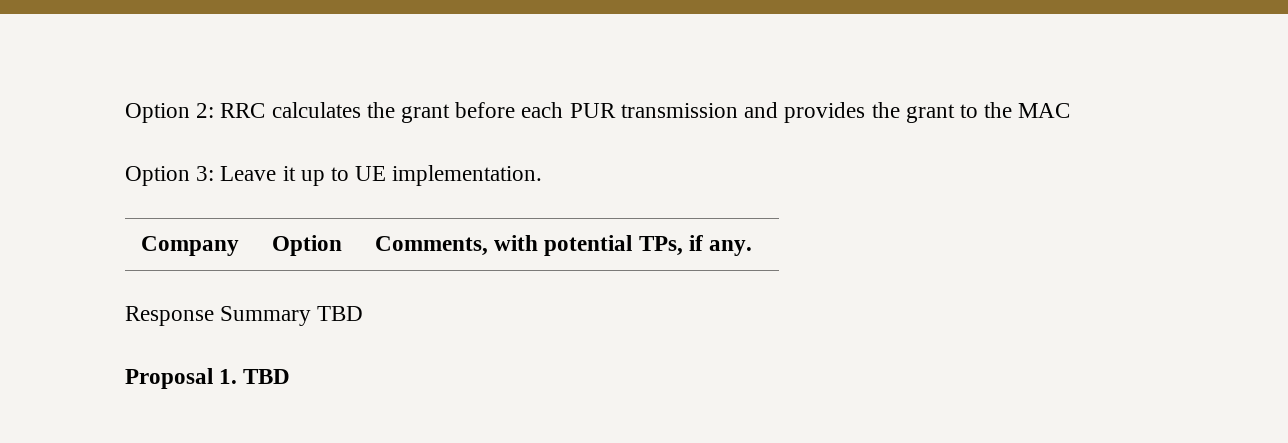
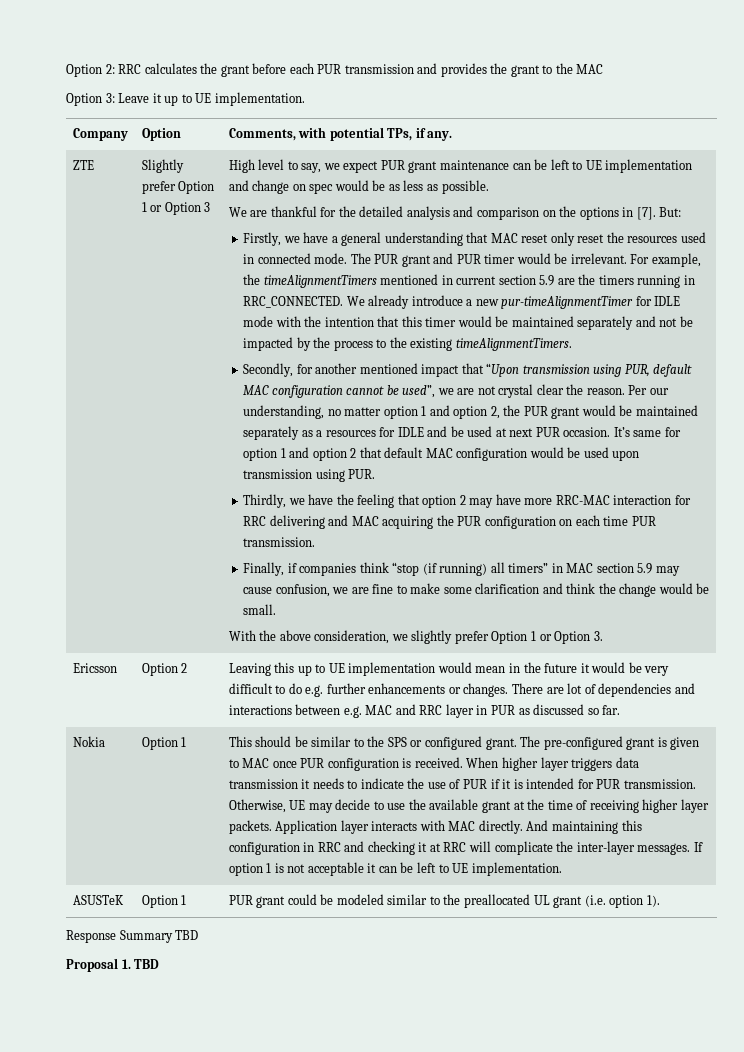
+ ZTE | Slightly prefer Option 1 or Option 3 | High level to say, we expect PUR grant maintenance can be left to UE implementation and change on spec would be as less as possible.
+ We are thankful for the detailed analysis and comparison on the options in [7]. But:
+ Firstly, we have a general understanding that MAC reset only reset the resources used in connected mode. The PUR grant and PUR timer would be irrelevant. For example, the timeAlignmentTimers mentioned in current section 5.9 are the timers running in RRC_CONNECTED. We already introduce a new pur-timeAlignmentTimer for IDLE mode with the intention that this timer would be maintained separately and not be impacted by the process to the existing timeAlignmentTimers.
+ Secondly, for another mentioned impact that “Upon transmission using PUR, default MAC configuration cannot be used”, we are not crystal clear the reason. Per our understanding, no matter option 1 and option 2, the PUR grant would be maintained separately as a resources for IDLE and be used at next PUR occasion. It’s same for option 1 and option 2 that default MAC configuration would be used upon transmission using PUR.
+ Thirdly, we have the feeling that option 2 may have more RRC-MAC interaction for RRC delivering and MAC acquiring the PUR configuration on each time PUR transmission.
+ Finally, if companies think “stop (if running) all timers” in MAC section 5.9 may cause confusion, we are fine to make some clarification and think the change would be small.
+ With the above consideration, we slightly prefer Option 1 or Option 3.
+ Ericsson | Option 2 | Leaving this up to UE implementation would mean in the future it would be very difficult to do e.g. further enhancements or changes. There are lot of dependencies and interactions between e.g. MAC and RRC layer in PUR as discussed so far.
+ Nokia | Option 1 | This should be similar to the SPS or configured grant. The pre-configured grant is given to MAC once PUR configuration is received. When higher layer triggers data transmission it needs to indicate the use of PUR if it is intended for PUR transmission. Otherwise, UE may decide to use the available grant at the time of receiving higher layer packets. Application layer interacts with MAC directly. And maintaining this configuration in RRC and checking it at RRC will complicate the inter-layer messages. If option 1 is not acceptable it can be left to UE implementation.
+ ASUSTeK | Option 1 | PUR grant could be modeled similar to the preallocated UL grant (i.e. option 1).

